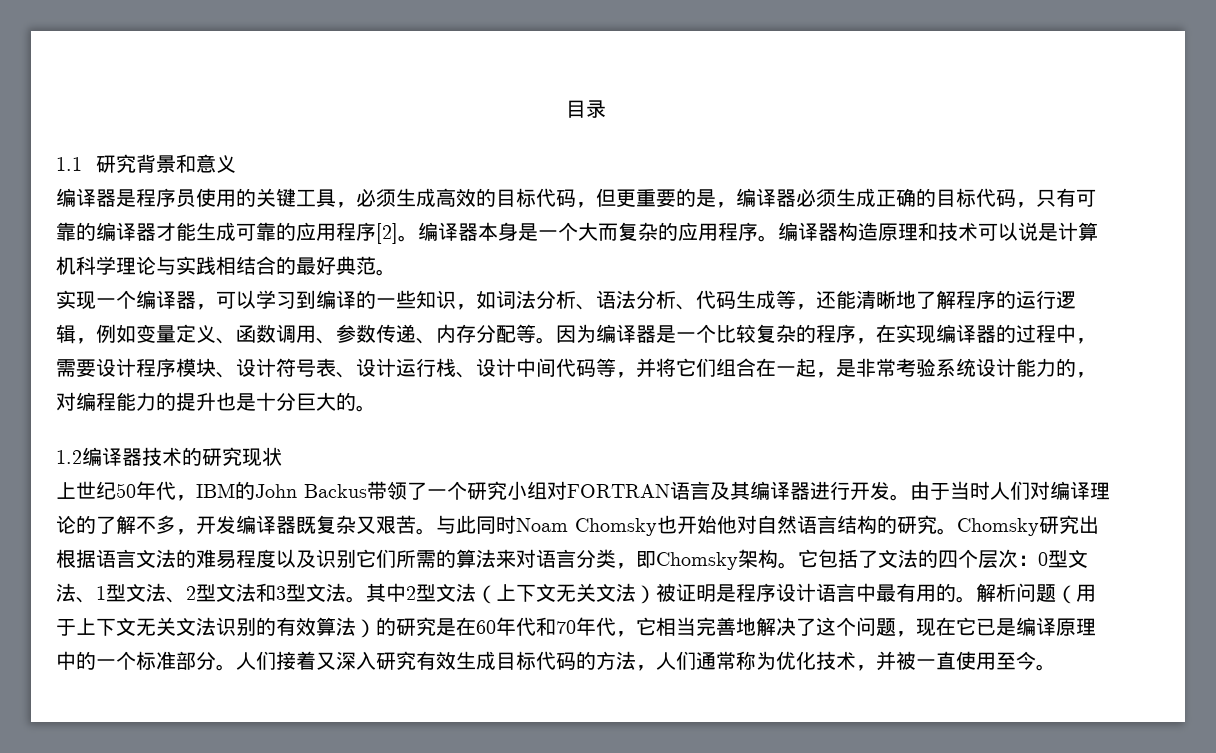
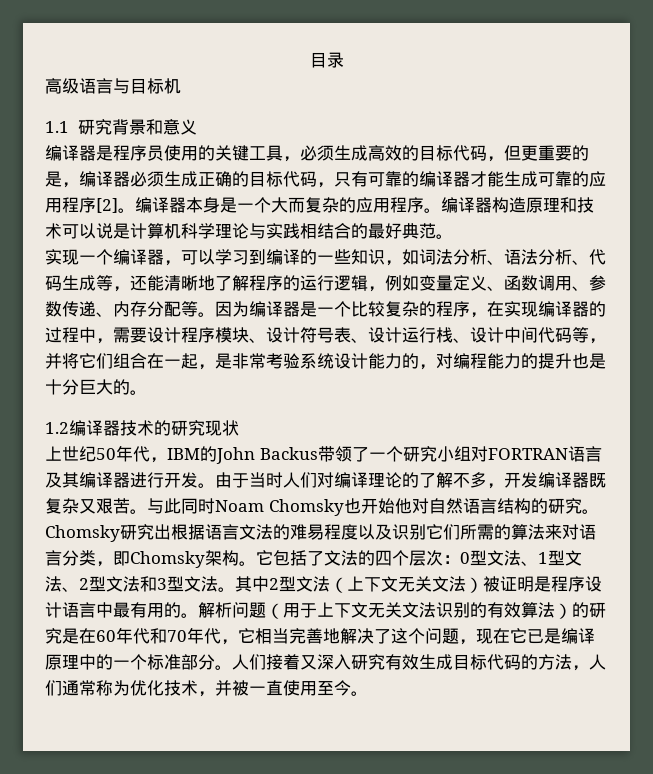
+ 高级语言与目标机

